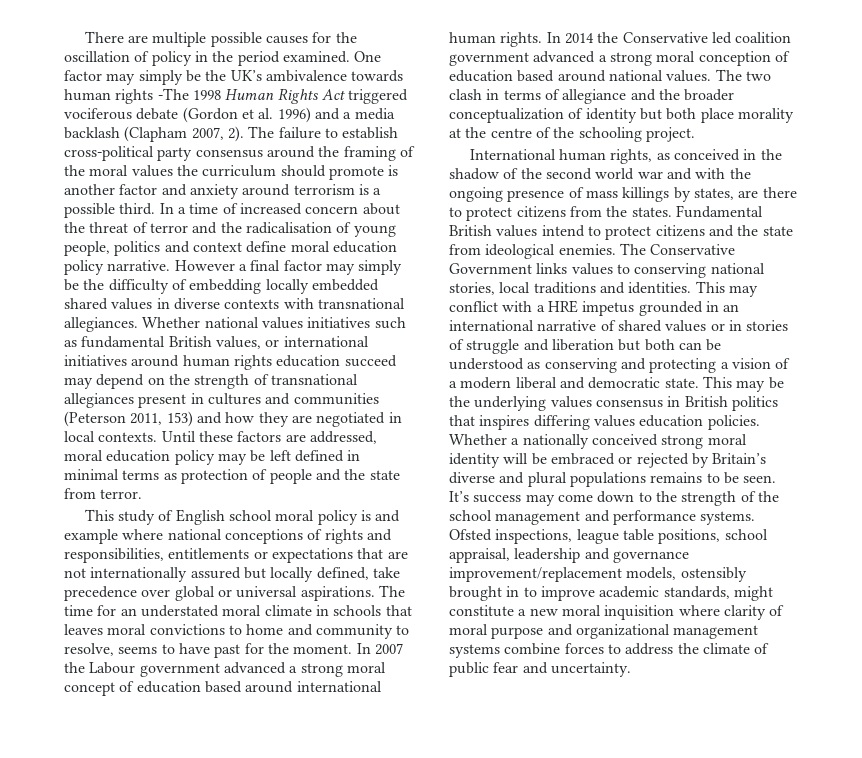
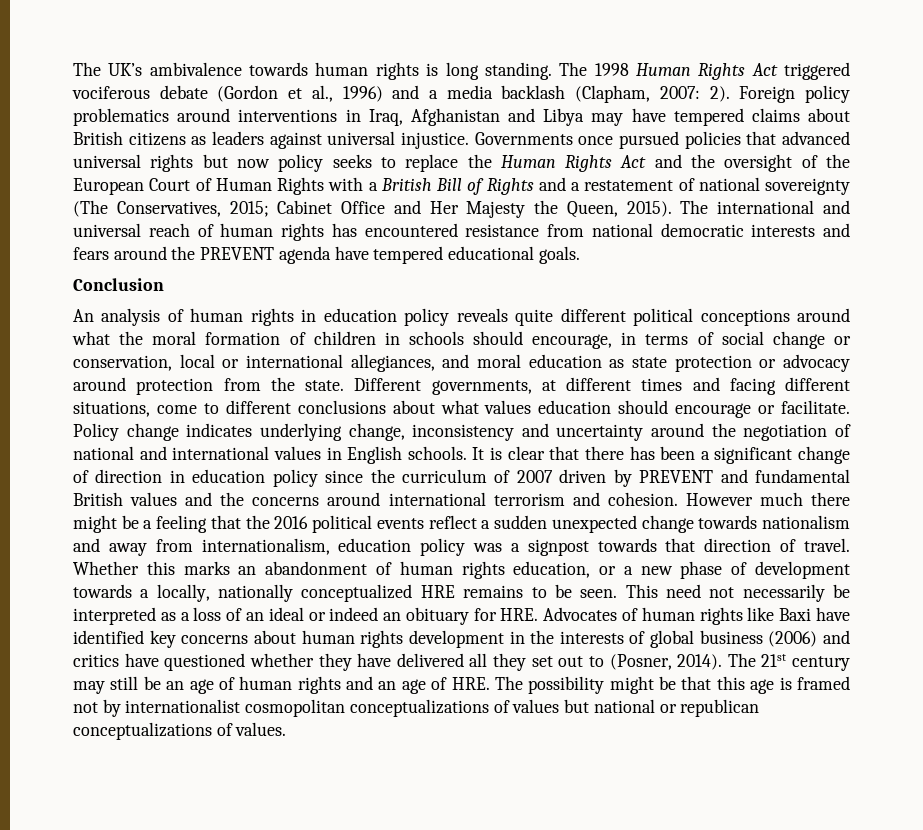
- There are multiple possible causes for the oscillation of policy in the period examined. One factor may simply be the UK’s ambivalence towards human rights -The 1998 Human Rights Act triggered vociferous debate (Gordon et al. 1996) and a media backlash (Clapham 2007, 2). The failure to establish cross-political party consensus around the framing of the moral values the curriculum should promote is another factor and anxiety around terrorism is a possible third. In a time of increased concern about the threat of terror and the radicalisation of young people, politics and context define moral education policy narrative. However a final factor may simply be the difficulty of embedding locally embedded shared values in diverse contexts with transnational allegiances. Whether national values initiatives such as fundamental British values, or international initiatives around human rights education succeed may depend on the strength of transnational allegiances present in cultures and communities (Peterson 2011, 153) and how they are negotiated in local contexts. Until these factors are addressed, moral education policy may be left defined in minimal terms as protection of people and the state from terror.
- This study of English school moral policy is and example where national conceptions of rights and responsibilities, entitlements or expectations that are not internationally assured but locally defined, take precedence over global or universal aspirations. The time for an understated moral climate in schools that leaves moral convictions to home and community to resolve, seems to have past for the moment. In 2007 the Labour government advanced a strong moral concept of education based around international human rights. In 2014 the Conservative led coalition government advanced a strong moral conception of education based around national values. The two clash in terms of allegiance and the broader conceptualization of identity but both place morality at the centre of the schooling project.
- International human rights, as conceived in the shadow of the second world war and with the ongoing presence of mass killings by states, are there to protect citizens from the states. Fundamental British values intend to protect citizens and the state from ideological enemies. The Conservative Government links values to conserving national stories, local traditions and identities. This may conflict with a HRE impetus grounded in an international narrative of shared values or in stories of struggle and liberation but both can be understood as conserving and protecting a vision of a modern liberal and democratic state. This may be the underlying values consensus in British politics that inspires differing values education policies. Whether a nationally conceived strong moral identity will be embraced or rejected by Britain’s diverse and plural populations remains to be seen. It’s success may come down to the strength of the school management and performance systems. Ofsted inspections, league table positions, school appraisal, leadership and governance improvement/replacement models, ostensibly brought in to improve academic standards, might constitute a new moral inquisition where clarity of moral purpose and organizational management systems combine forces to address the climate of public fear and uncertainty.
+ The UK’s ambivalence towards human rights is long standing. The 1998 Human Rights Act triggered vociferous debate (Gordon et al., 1996) and a media backlash (Clapham, 2007: 2). Foreign policy problematics around interventions in Iraq, Afghanistan and Libya may have tempered claims about British citizens as leaders against universal injustice. Governments once pursued policies that advanced universal rights but now policy seeks to replace the Human Rights Act and the oversight of the European Court of Human Rights with a British Bill of Rights and a restatement of national sovereignty (The Conservatives, 2015; Cabinet Office and Her Majesty the Queen, 2015). The international and universal reach of human rights has encountered resistance from national democratic interests and fears around the PREVENT agenda have tempered educational goals.
+ Conclusion
+ An analysis of human rights in education policy reveals quite different political conceptions around what the moral formation of children in schools should encourage, in terms of social change or conservation, local or international allegiances, and moral education as state protection or advocacy around protection from the state. Different governments, at different times and facing different situations, come to different conclusions about what values education should encourage or facilitate. Policy change indicates underlying change, inconsistency and uncertainty around the negotiation of national and international values in English schools. It is clear that there has been a significant change of direction in education policy since the curriculum of 2007 driven by PREVENT and fundamental British values and the concerns around international terrorism and cohesion. However much there might be a feeling that the 2016 political events reflect a sudden unexpected change towards nationalism and away from internationalism, education policy was a signpost towards that direction of travel. Whether this marks an abandonment of human rights education, or a new phase of development towards a locally, nationally conceptualized HRE remains to be seen. This need not necessarily be interpreted as a loss of an ideal or indeed an obituary for HRE. Advocates of human rights like Baxi have identified key concerns about human rights development in the interests of global business (2006) and critics have questioned whether they have delivered all they set out to (Posner, 2014). The 21st century may still be an age of human rights and an age of HRE. The possibility might be that this age is framed not by internationalist cosmopolitan conceptualizations of values but national or republican conceptualizations of values.

